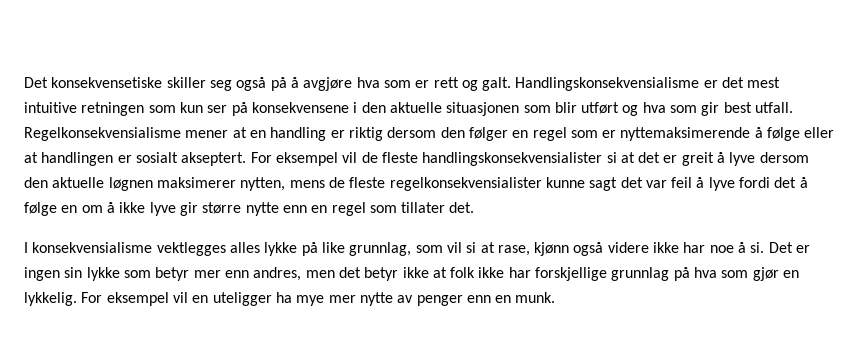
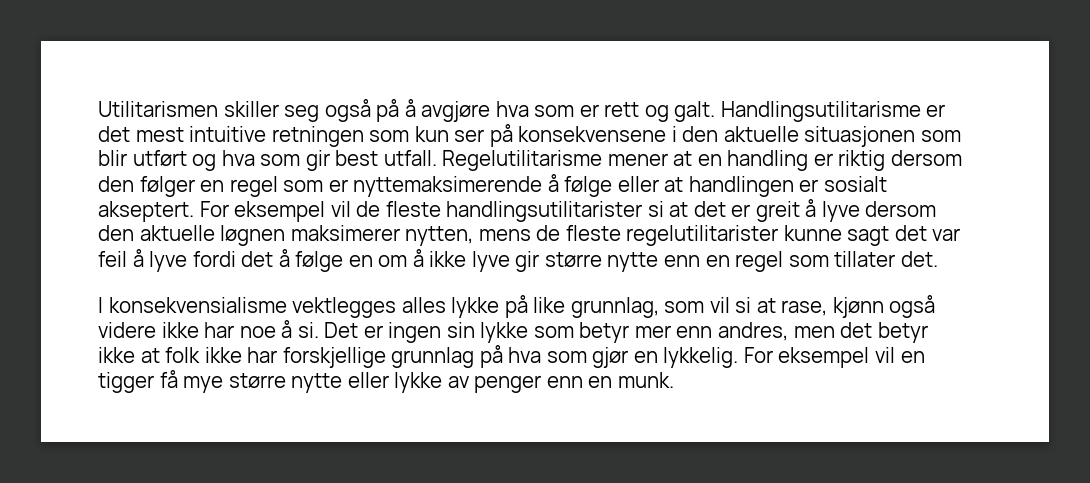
- Det konsekvensetiske skiller seg også på å avgjøre hva som er rett og galt.
+ Utilitarismen skiller seg også på å avgjøre hva som er rett og galt.
- Handlingskonsekvensialisme er det mest intuitive retningen som kun ser på konsekvensene i den aktuelle situasjonen som blir utført og hva som gir best utfall.
+ Handlingsutilitarisme er det mest intuitive retningen som kun ser på konsekvensene i den aktuelle situasjonen som blir utført og hva som gir best utfall.
- Regelkonsekvensialisme mener at en handling er riktig dersom den følger en regel som er nyttemaksimerende å følge eller at handlingen er sosialt akseptert.
+ Regelutilitarisme mener at en handling er riktig dersom den følger en regel som er nyttemaksimerende å følge eller at handlingen er sosialt akseptert.
- For eksempel vil de fleste handlingskonsekvensialister si at det er greit å lyve dersom den aktuelle løgnen maksimerer nytten, mens de fleste regelkonsekvensialister kunne sagt det var feil å lyve fordi det å følge en om å ikke lyve gir større nytte enn en regel som tillater det.
+ For eksempel vil de fleste handlingsutilitarister si at det er greit å lyve dersom den aktuelle løgnen maksimerer nytten, mens de fleste regelutilitarister kunne sagt det var feil å lyve fordi det å følge en om å ikke lyve gir større nytte enn en regel som tillater det.
- For eksempel vil en uteligger ha mye mer nytte av penger enn en munk.
+ For eksempel vil en tigger få mye større nytte eller lykke av penger enn en munk.

